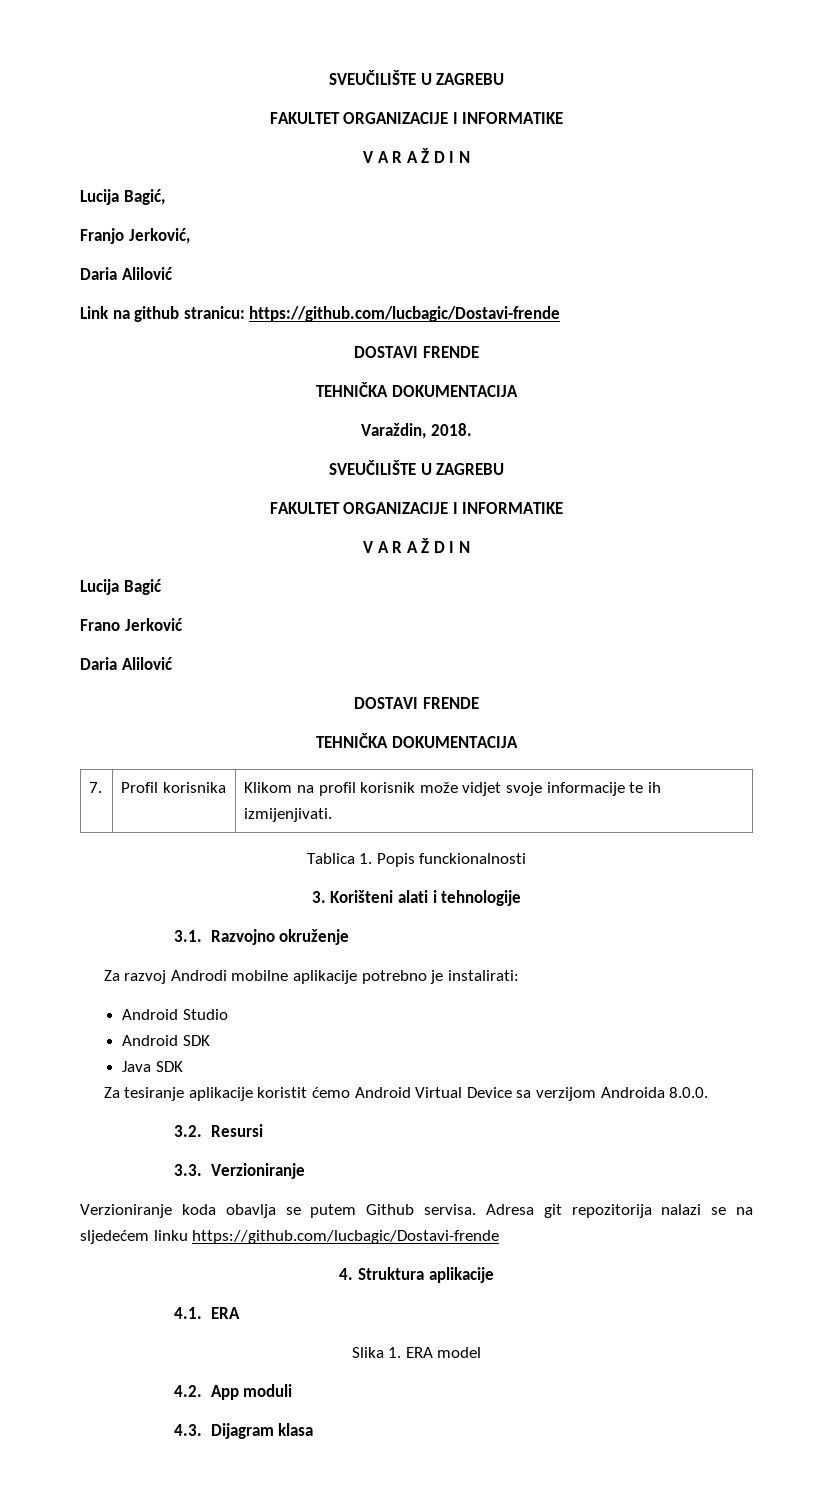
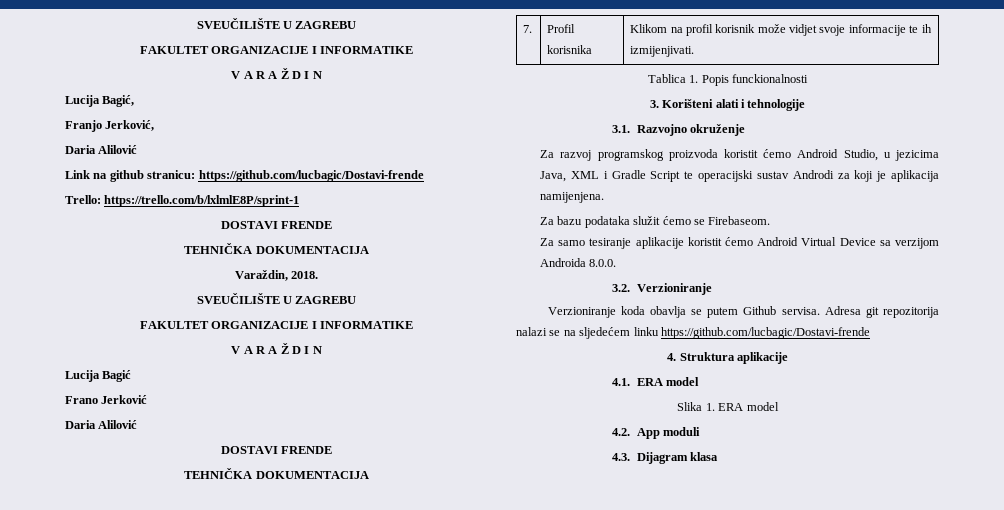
+ Trello: https://trello.com/b/lxlmlE8P/sprint-1
- Za razvoj Androdi mobilne aplikacije potrebno je instalirati:
- Android Studio
- Android SDK
- Java SDK
- Za tesiranje aplikacije koristit ćemo Android Virtual Device sa verzijom Androida 8.0.0.
+ Za razvoj programskog proizvoda koristit ćemo Android Studio, u jezicima Java, XML i Gradle Script te operacijski sustav Androdi za koji je aplikacija namijenjena.
+ Za bazu podataka služit ćemo se Firebaseom.
+ Za samo tesiranje aplikacije koristit ćemo Android Virtual Device sa verzijom Androida 8.0.0.
- 3.2. Resursi
- 3.3. Verzioniranje
+ 3.2. Verzioniranje
- 4.1. ERA
+ 4.1. ERA model

